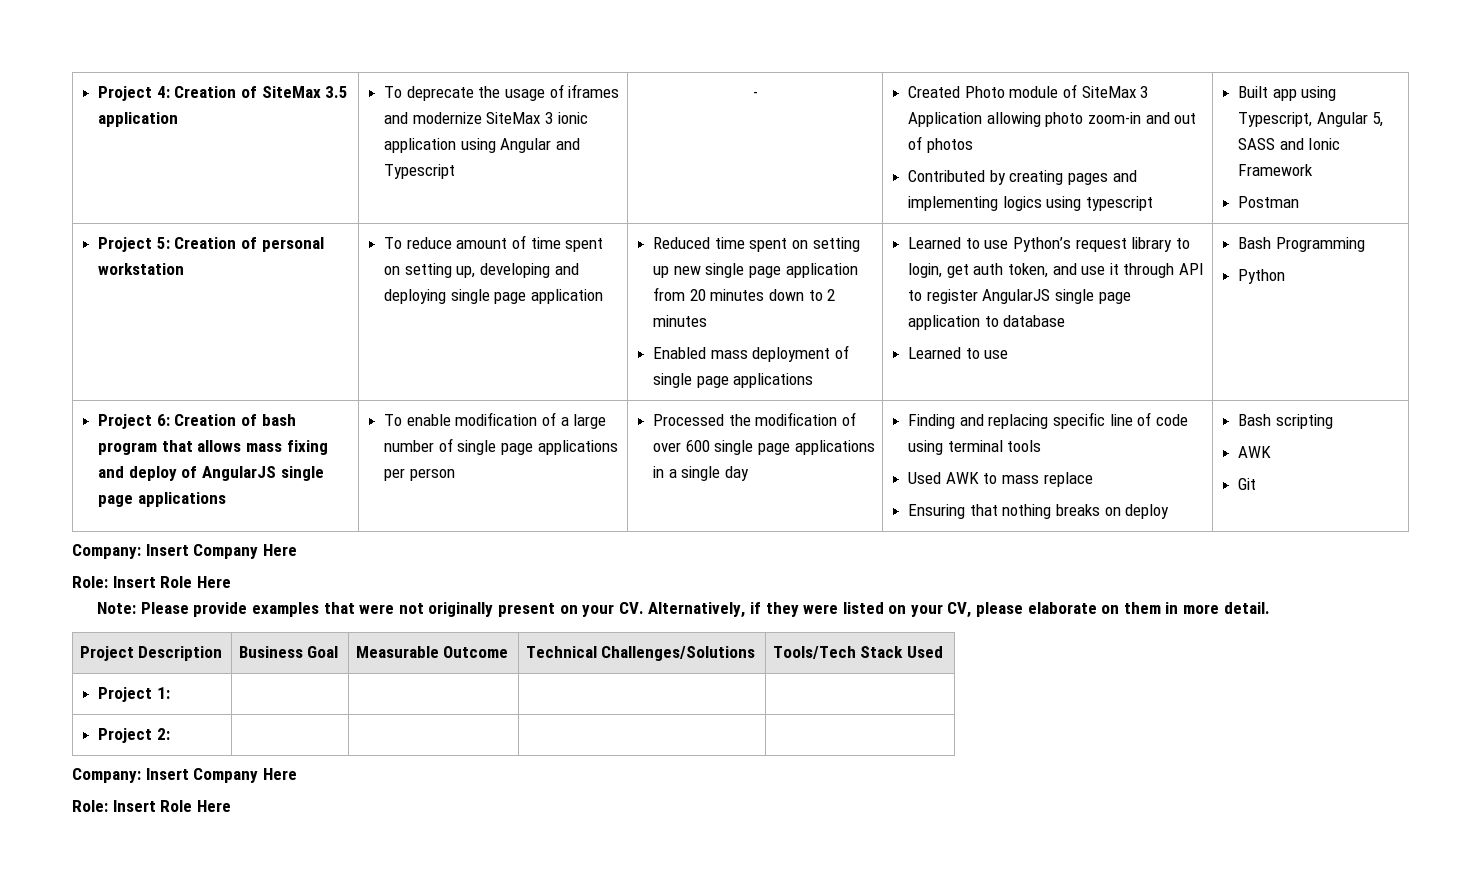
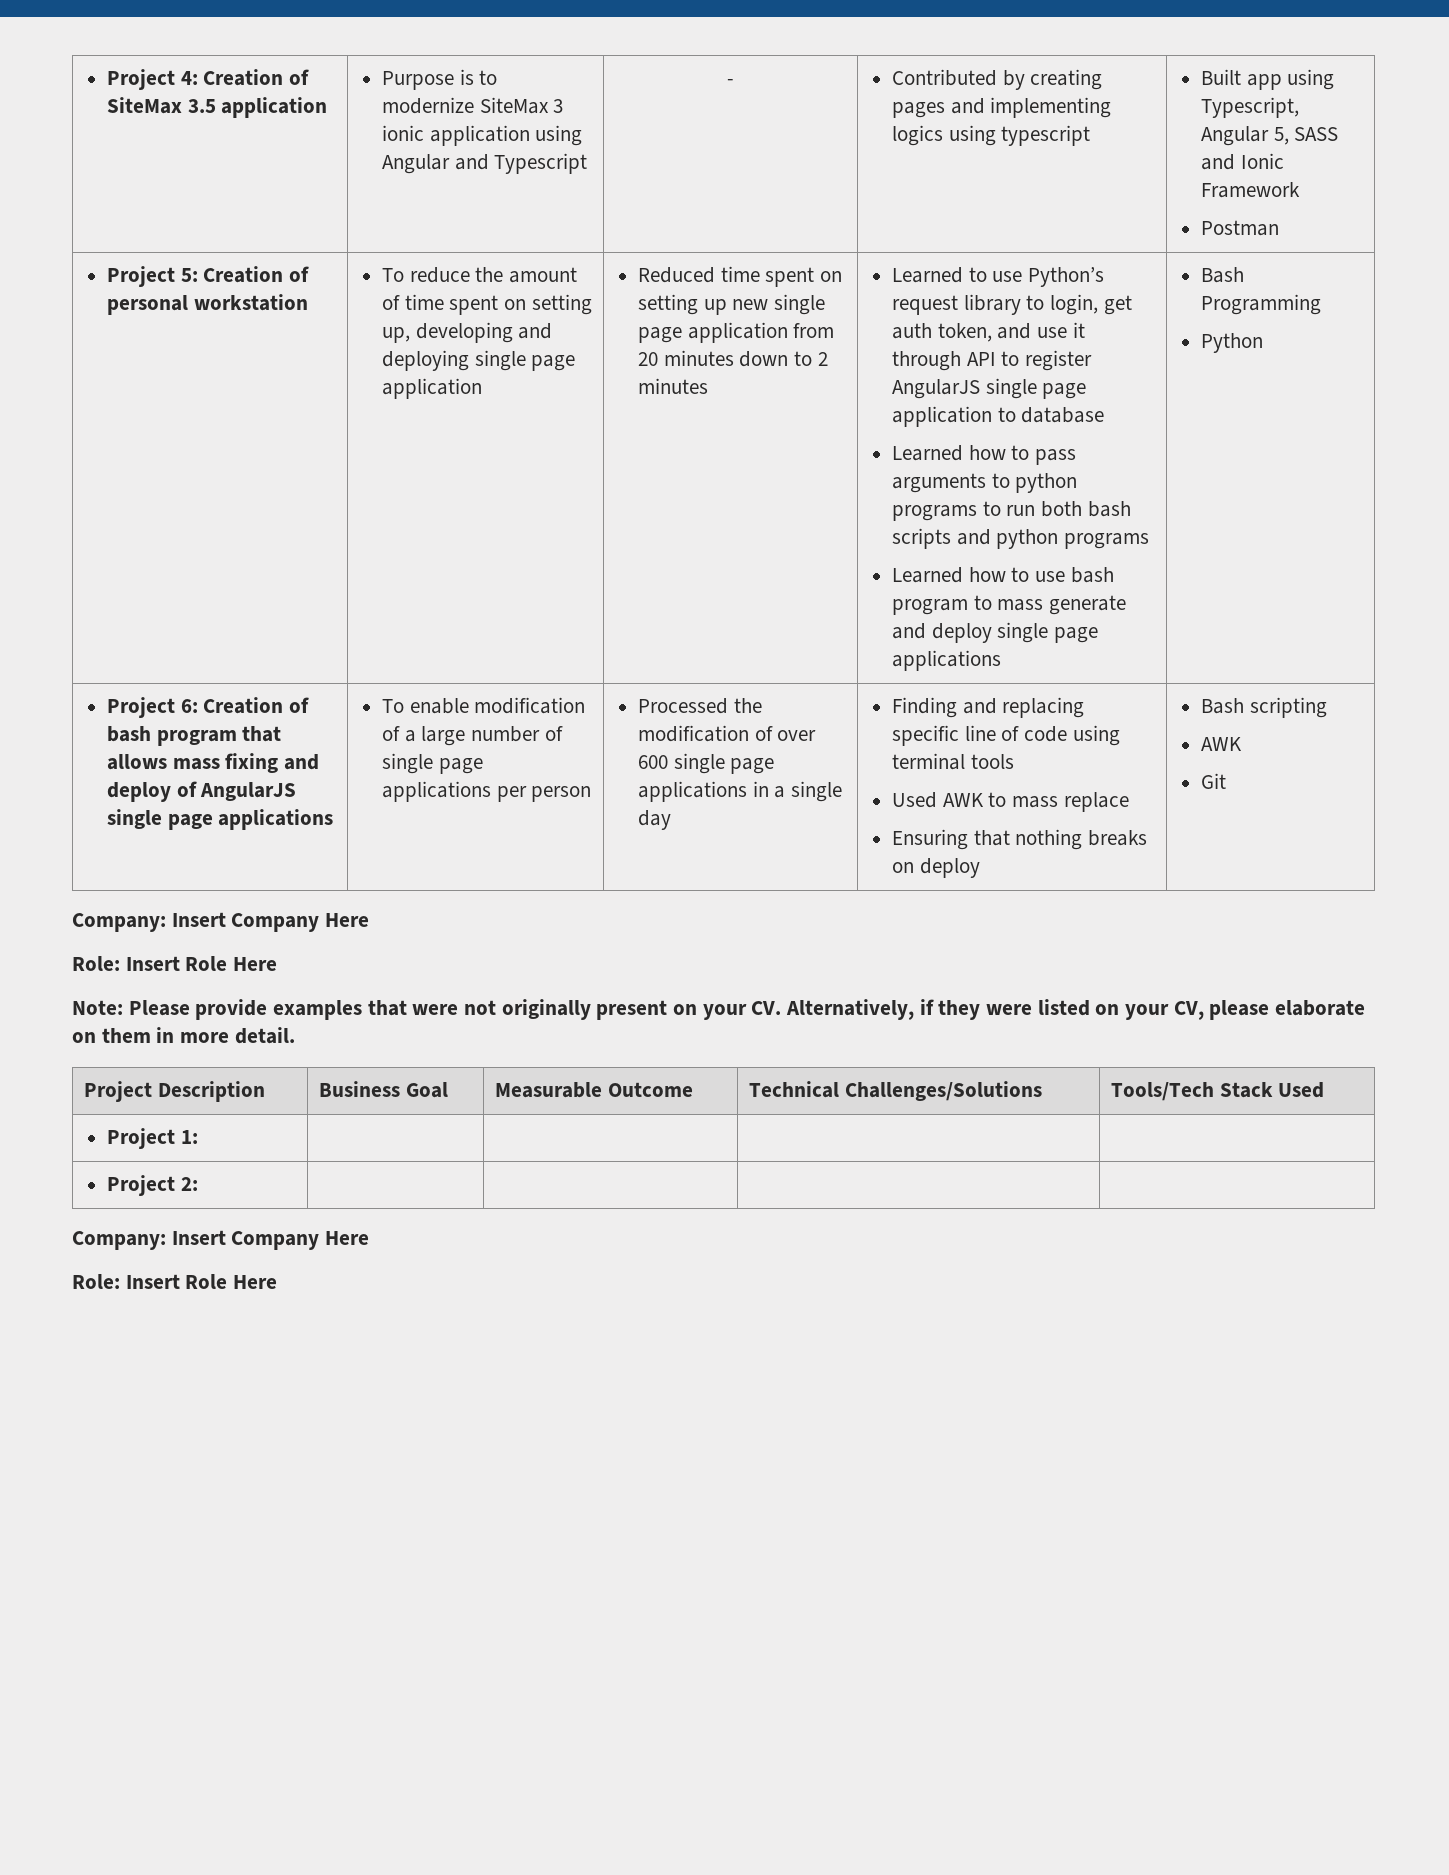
- To deprecate the usage of iframes and modernize SiteMax 3 ionic application using Angular and Typescript
+ Purpose is to modernize SiteMax 3 ionic application using Angular and Typescript
- Created Photo module of SiteMax 3 Application allowing photo zoom-in and out of photos
- To reduce amount of time spent on setting up, developing and deploying single page application
+ To reduce the amount of time spent on setting up, developing and deploying single page application
- Enabled mass deployment of single page applications
  Learned to use Python’s request library to login, get auth token, and use it through API to register AngularJS single page application to database
- Learned to use
+ Learned how to pass arguments to python programs to run both bash scripts and python programs
+ Learned how to use bash program to mass generate and deploy single page applications

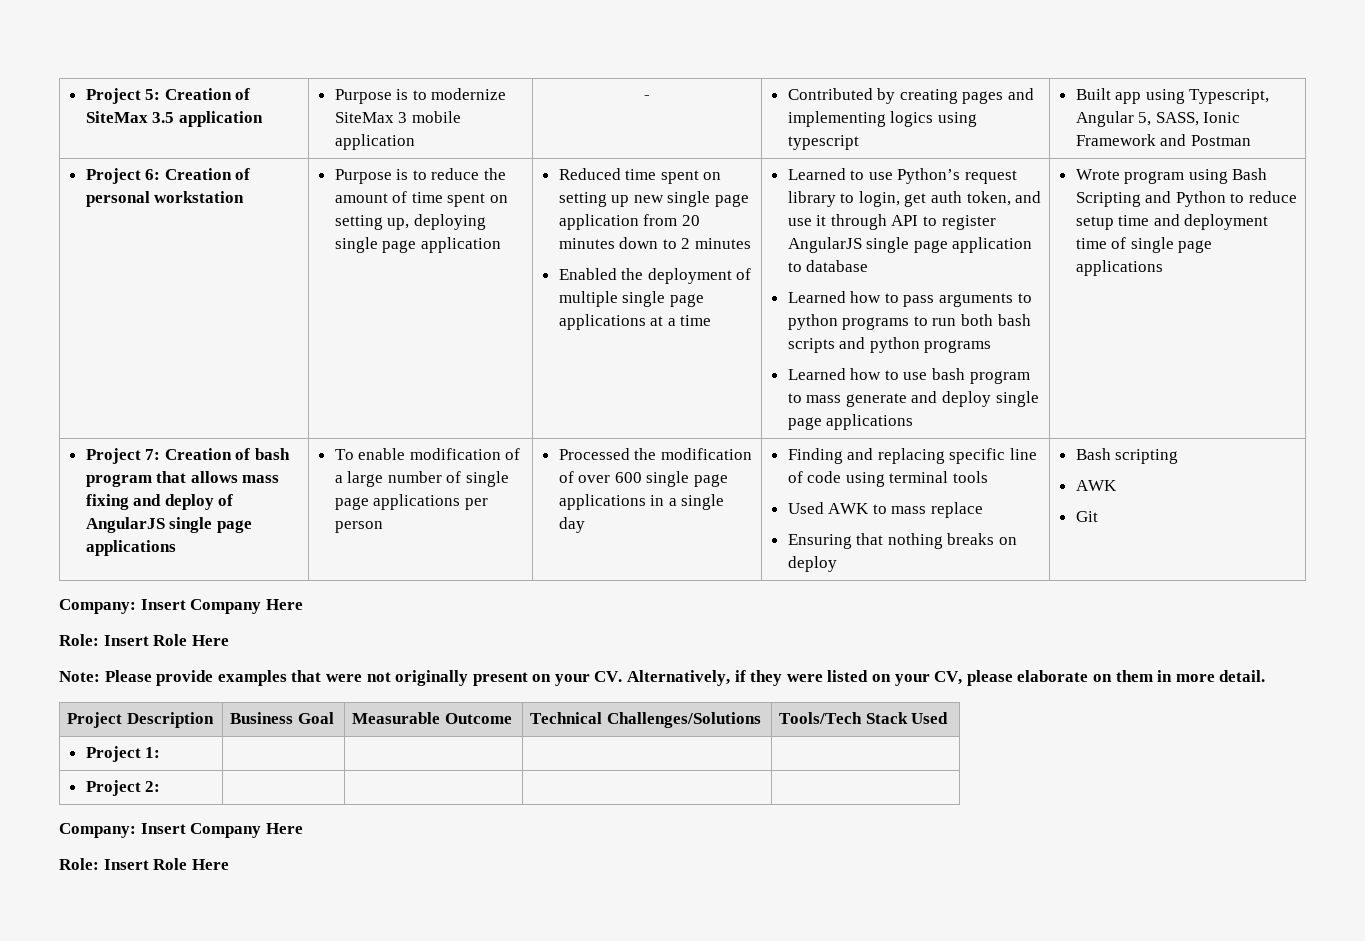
- Project 4: Creation of SiteMax 3.5 application | Purpose is to modernize SiteMax 3 ionic application using Angular and Typescript | - | Contributed by creating pages and implementing logics using typescript | Built app using Typescript, Angular 5, SASS and Ionic Framework
- Postman
+ Project 5: Creation of SiteMax 3.5 application | Purpose is to modernize SiteMax 3 mobile application | - | Contributed by creating pages and implementing logics using typescript | Built app using Typescript, Angular 5, SASS, Ionic Framework and Postman
- Project 5: Creation of personal workstation
+ Project 6: Creation of personal workstation
- To reduce the amount of time spent on setting up, developing and deploying single page application
+ Purpose is to reduce the amount of time spent on setting up, deploying single page application
+ Enabled the deployment of multiple single page applications at a time
- Bash Programming
- Python
- Project 6: Creation of bash program that allows mass fixing and deploy of AngularJS single page applications
+ Wrote program using Bash Scripting and Python to reduce setup time and deployment time of single page applications
+ Project 7: Creation of bash program that allows mass fixing and deploy of AngularJS single page applications

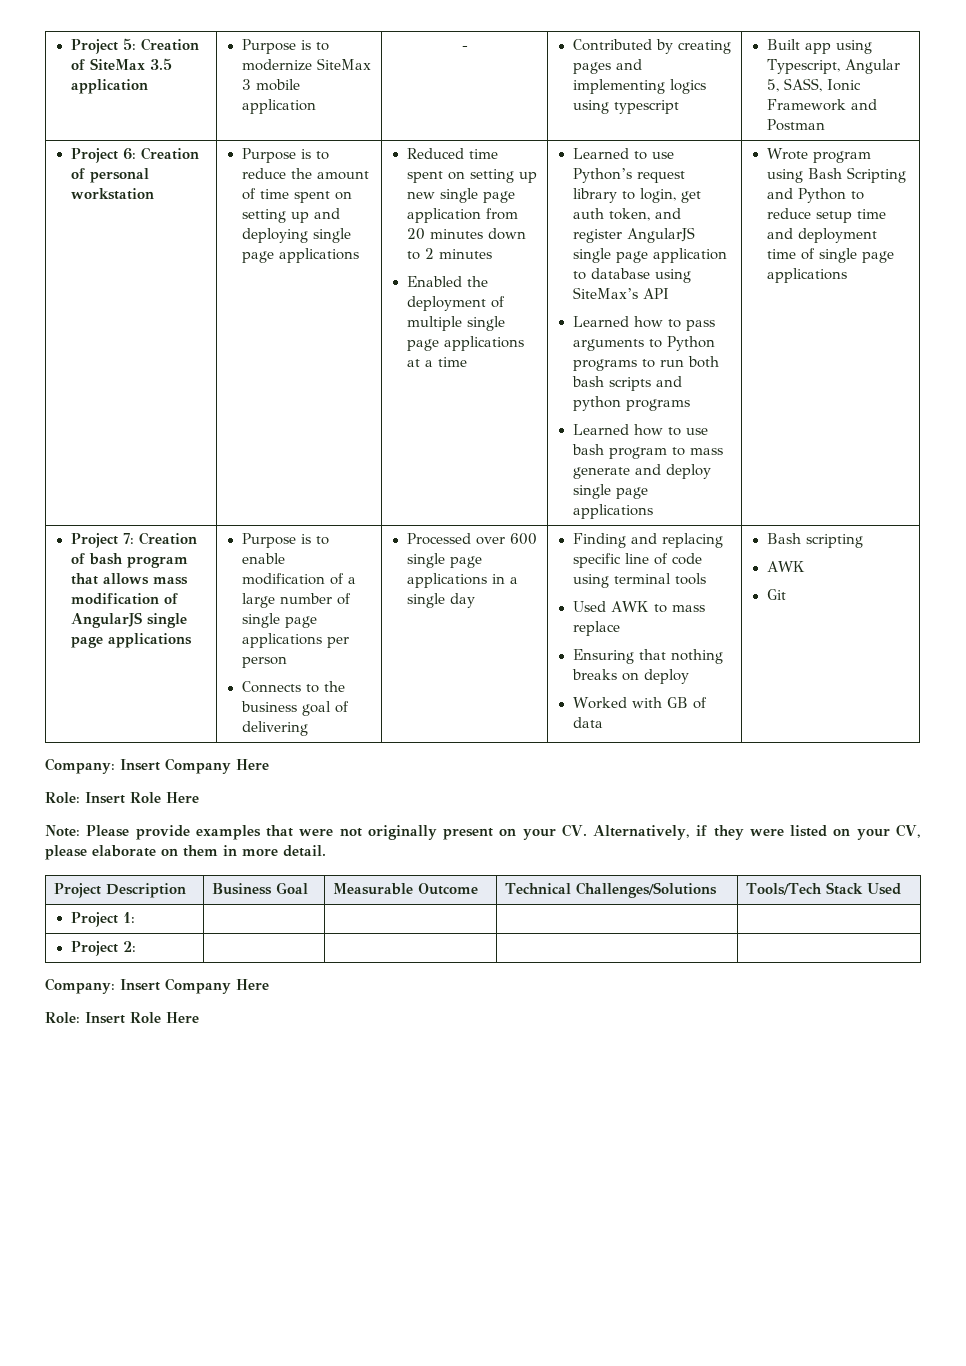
- Purpose is to reduce the amount of time spent on setting up, deploying single page application
+ Purpose is to reduce the amount of time spent on setting up and deploying single page applications
- Learned to use Python’s request library to login, get auth token, and use it through API to register AngularJS single page application to database
+ Learned to use Python’s request library to login, get auth token, and register AngularJS single page application to database using SiteMax’s API
- Learned how to pass arguments to python programs to run both bash scripts and python programs
+ Learned how to pass arguments to Python programs to run both bash scripts and python programs
- Project 7: Creation of bash program that allows mass fixing and deploy of AngularJS single page applications
+ Project 7: Creation of bash program that allows mass modification of AngularJS single page applications
- To enable modification of a large number of single page applications per person
+ Purpose is to enable modification of a large number of single page applications per person
- Processed the modification of over 600 single page applications in a single day
+ Connects to the business goal of delivering | Processed over 600 single page applications in a single day
+ Worked with GB of data

